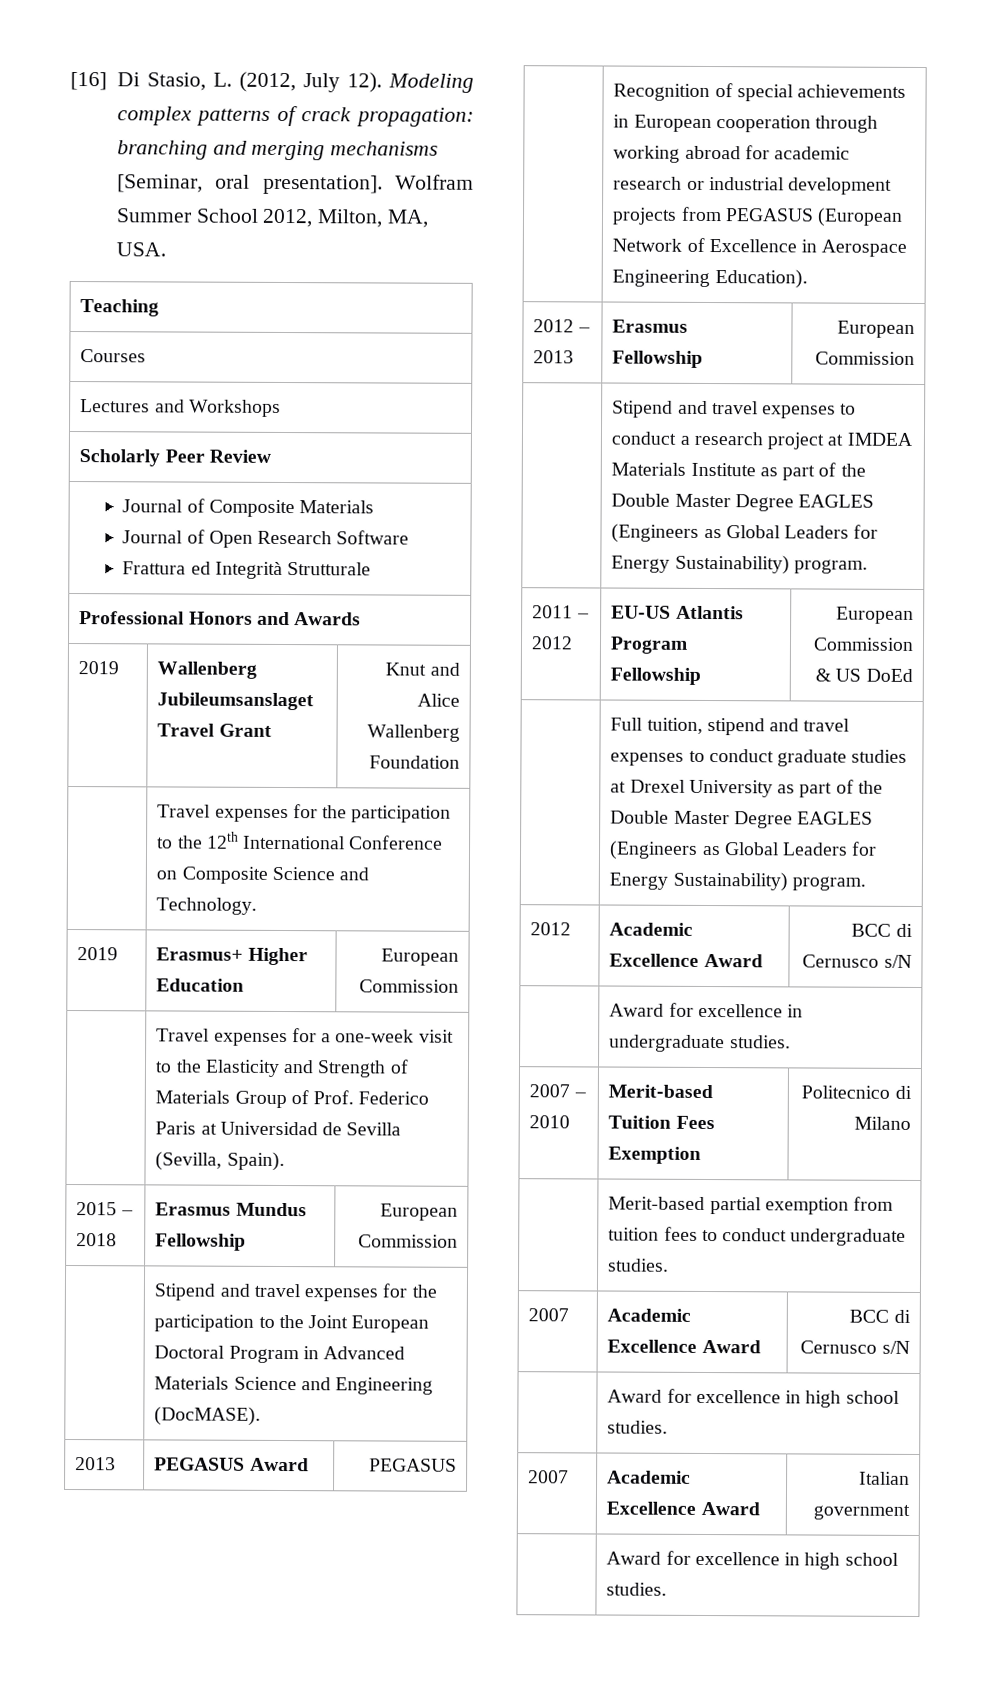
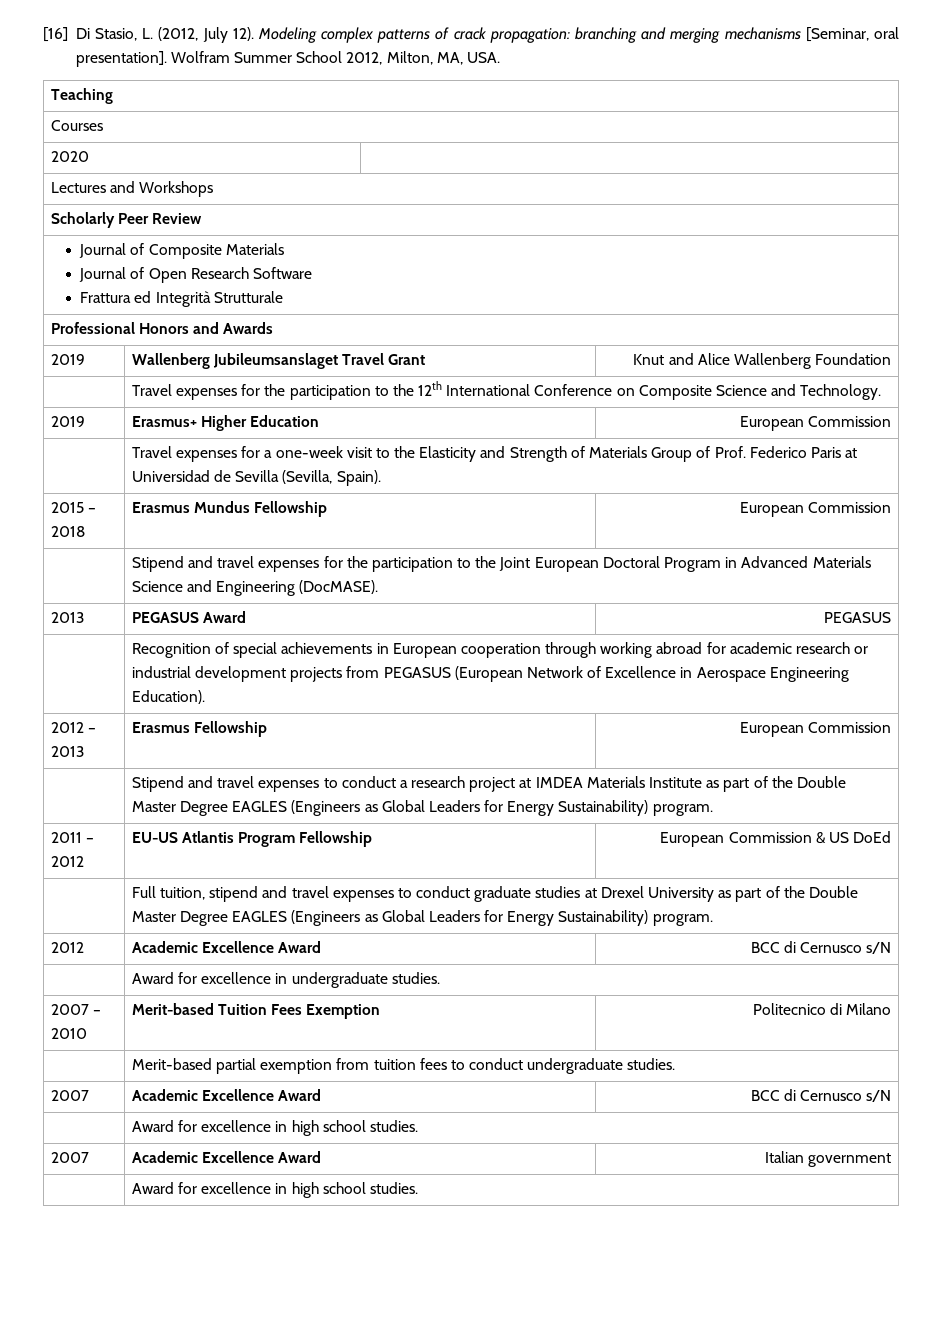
+ 2020 |

